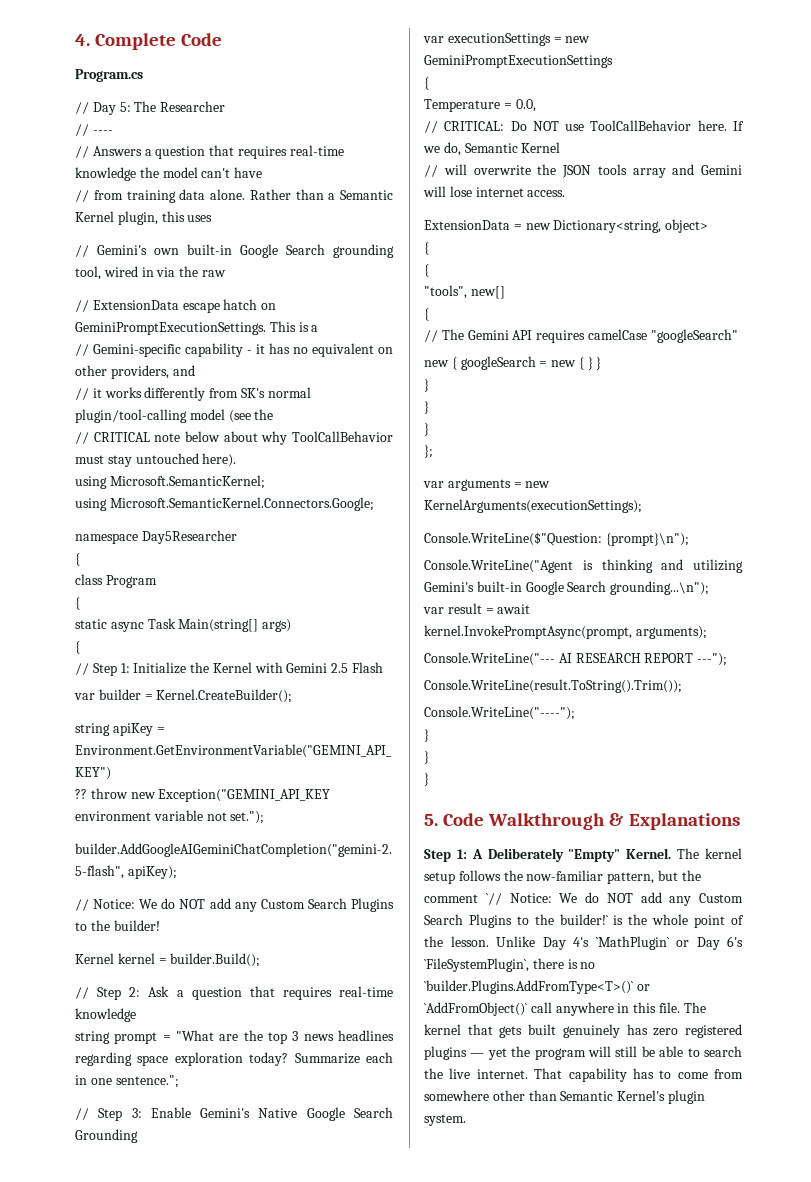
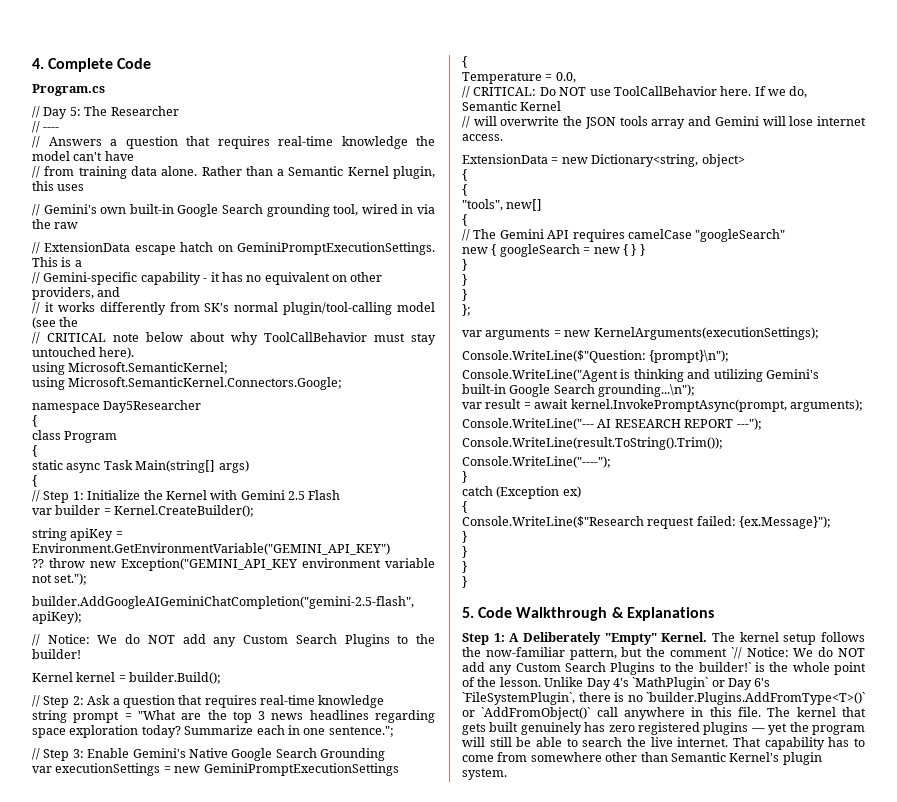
+ catch (Exception ex)
+ {
+ Console.WriteLine($"Research request failed: {ex.Message}");
+ }
+ }

